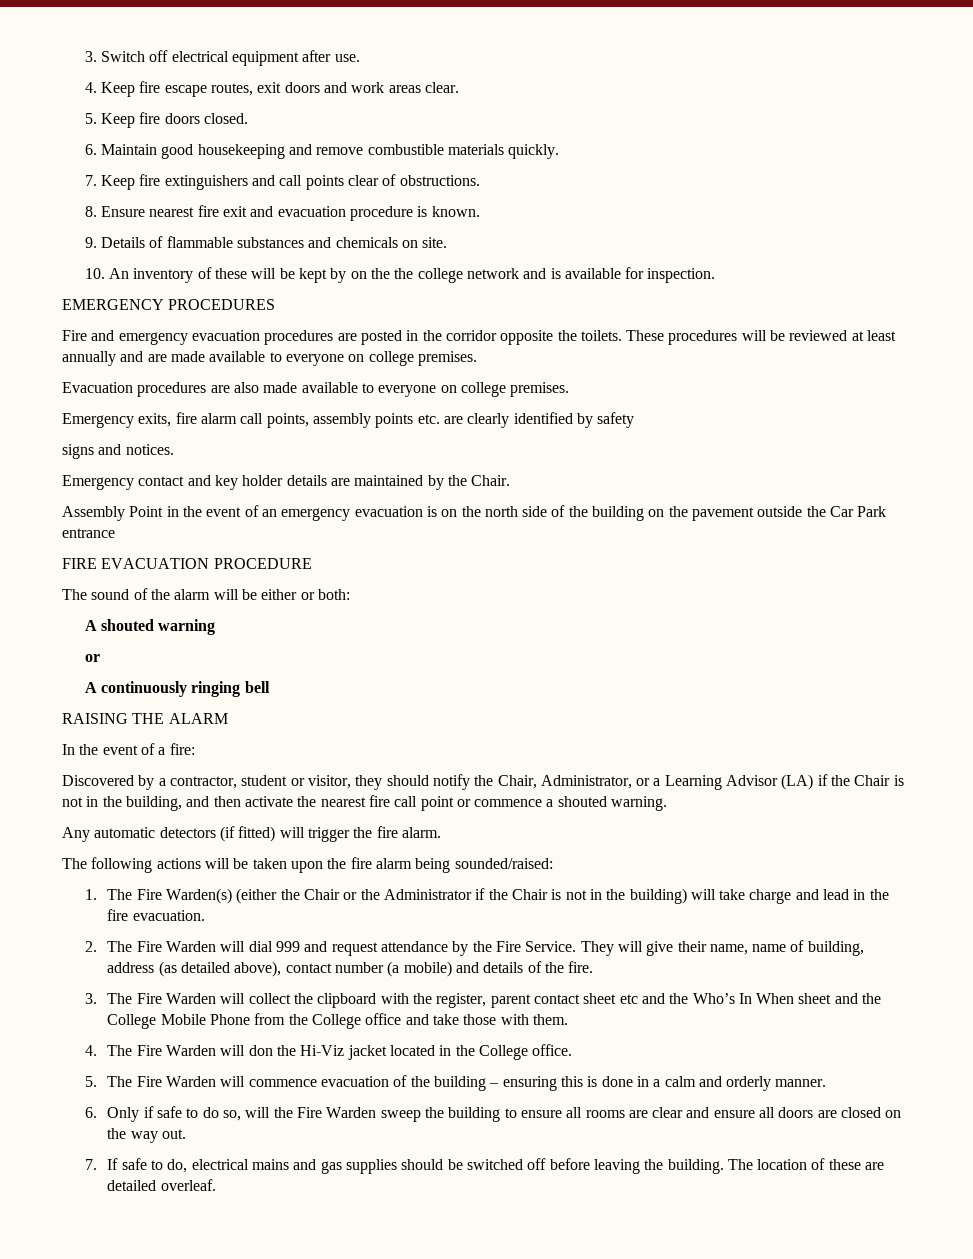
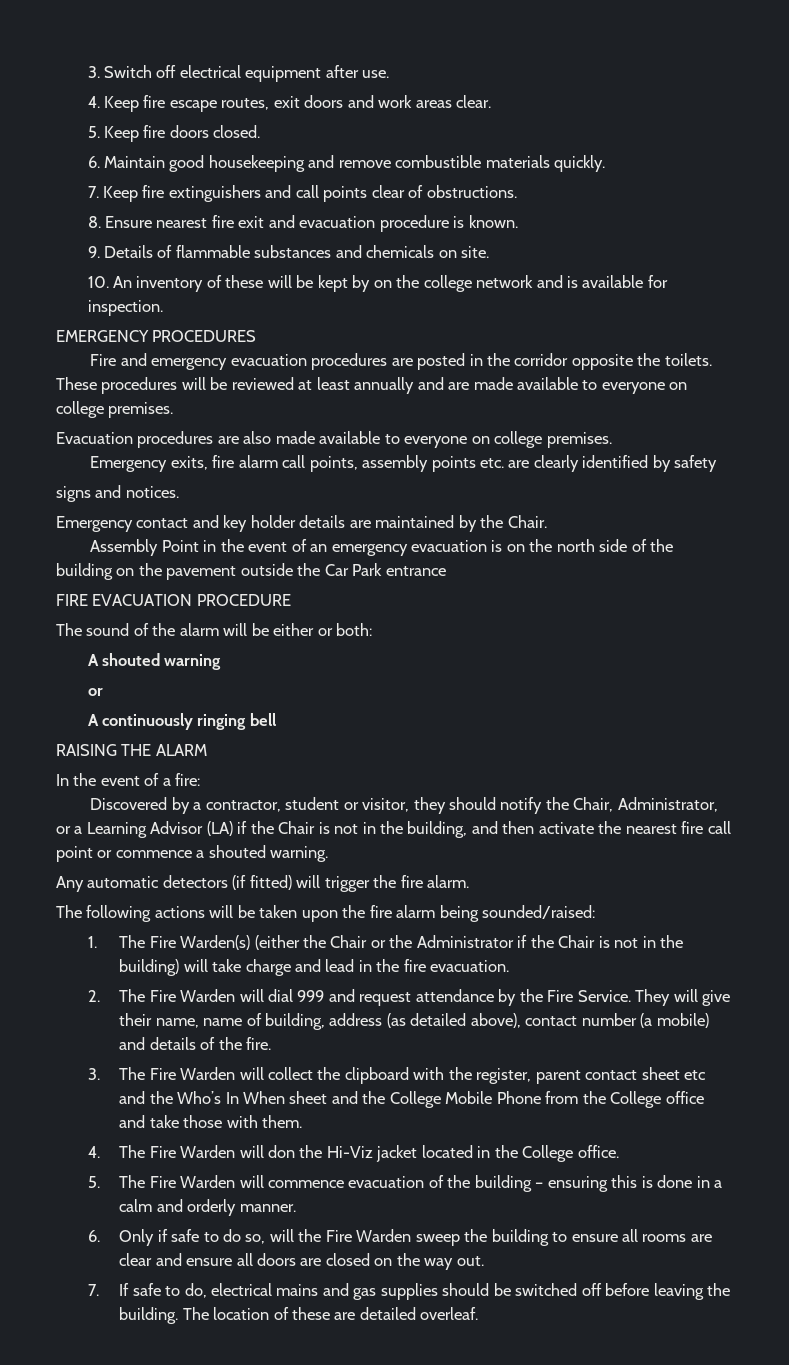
- 10. An inventory of these will be kept by on the the college network and is available for inspection.
+ 10. An inventory of these will be kept by on the college network and is available for inspection.

